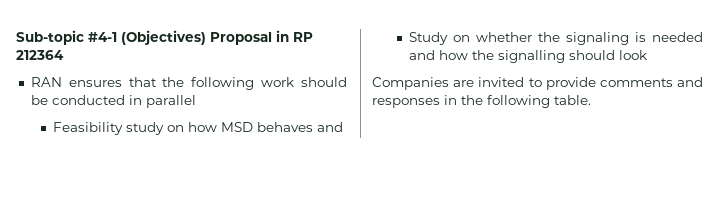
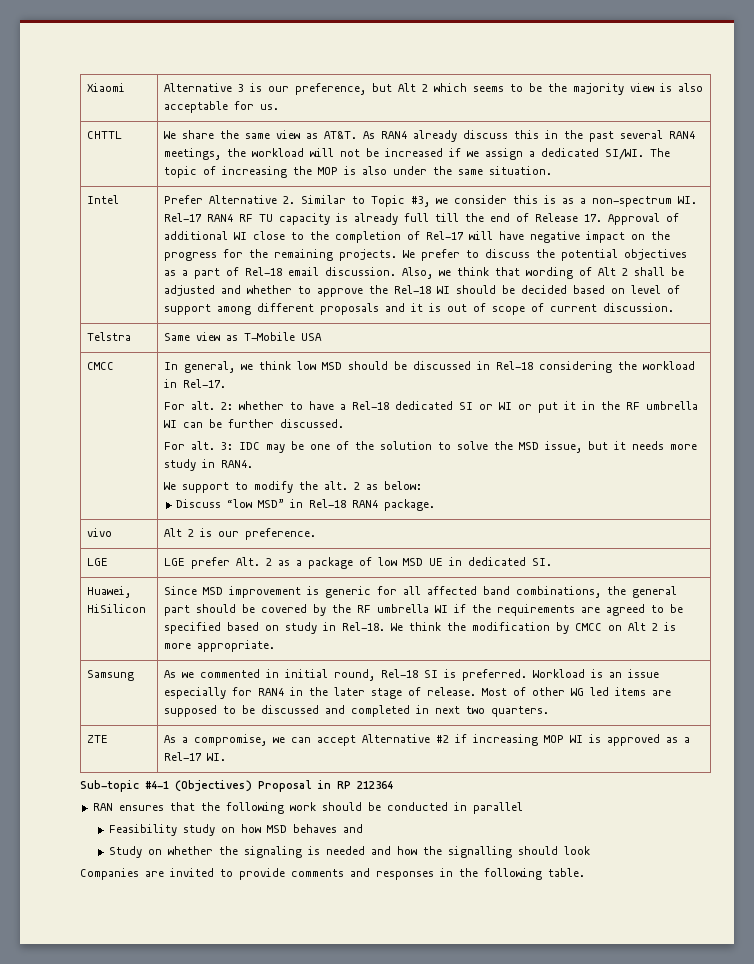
+ Xiaomi | Alternative 3 is our preference, but Alt 2 which seems to be the majority view is also acceptable for us.
+ CHTTL | We share the same view as AT&T. As RAN4 already discuss this in the past several RAN4 meetings, the workload will not be increased if we assign a dedicated SI/WI. The topic of increasing the MOP is also under the same situation.
+ Intel | Prefer Alternative 2. Similar to Topic #3, we consider this is as a non-spectrum WI. Rel-17 RAN4 RF TU capacity is already full till the end of Release 17. Approval of additional WI close to the completion of Rel-17 will have negative impact on the progress for the remaining projects. We prefer to discuss the potential objectives as a part of Rel-18 email discussion. Also, we think that wording of Alt 2 shall be adjusted and whether to approve the Rel-18 WI should be decided based on level of support among different proposals and it is out of scope of current discussion.
+ Telstra | Same view as T-Mobile USA
+ CMCC | In general, we think low MSD should be discussed in Rel-18 considering the workload in Rel-17.
+ For alt. 2: whether to have a Rel-18 dedicated SI or WI or put it in the RF umbrella WI can be further discussed.
+ For alt. 3: IDC may be one of the solution to solve the MSD issue, but it needs more study in RAN4.
+ We support to modify the alt. 2 as below:
+ Discuss “low MSD” in Rel-18 RAN4 package.
+ vivo | Alt 2 is our preference.
+ LGE | LGE prefer Alt. 2 as a package of low MSD UE in dedicated SI.
+ Huawei, HiSilicon | Since MSD improvement is generic for all affected band combinations, the general part should be covered by the RF umbrella WI if the requirements are agreed to be specified based on study in Rel-18. We think the modification by CMCC on Alt 2 is more appropriate.
+ Samsung | As we commented in initial round, Rel-18 SI is preferred. Workload is an issue especially for RAN4 in the later stage of release. Most of other WG led items are supposed to be discussed and completed in next two quarters.
+ ZTE | As a compromise, we can accept Alternative #2 if increasing MOP WI is approved as a Rel-17 WI.

